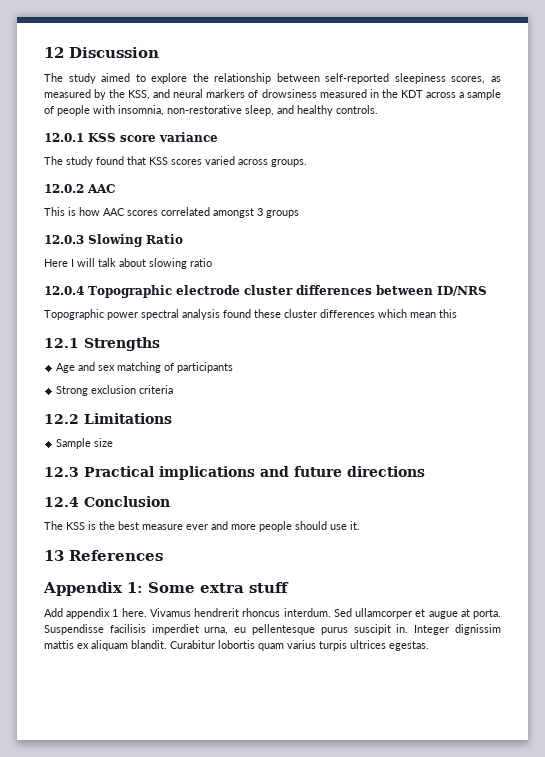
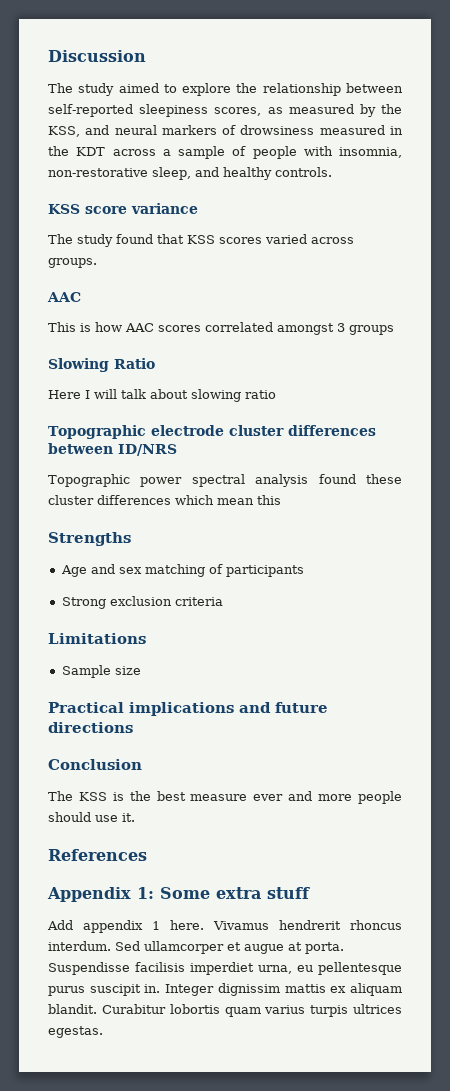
- 12 Discussion
+ Discussion
- 12.0.1 KSS score variance
+ KSS score variance
  The study found that KSS scores varied across groups.
- 12.0.2 AAC
+ AAC
- 12.0.3 Slowing Ratio
+ Slowing Ratio
- 12.0.4 Topographic electrode cluster differences between ID/NRS
+ Topographic electrode cluster differences between ID/NRS
- 12.1 Strengths
+ Strengths
- 12.2 Limitations
+ Limitations
- 12.3 Practical implications and future directions
+ Practical implications and future directions
- 12.4 Conclusion
+ Conclusion
- 13 References
+ References

